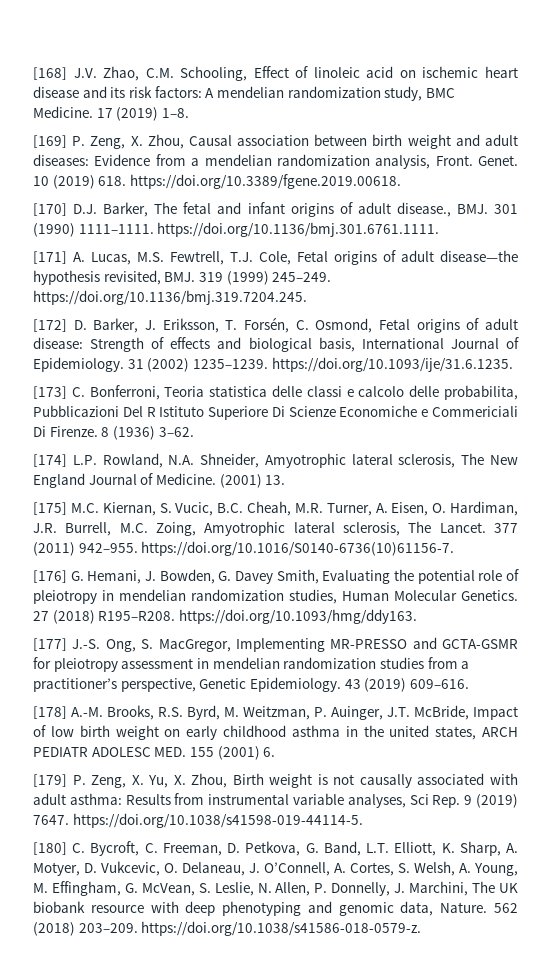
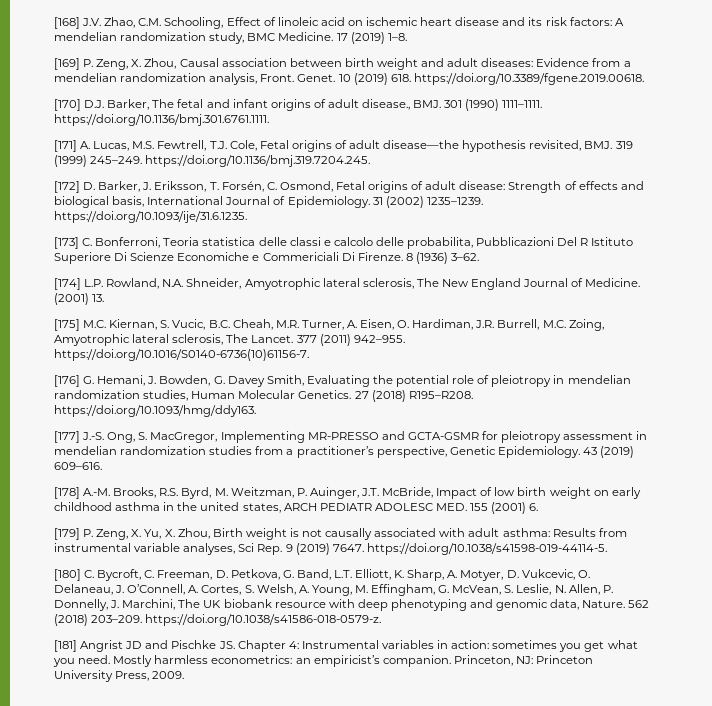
+ [181] Angrist JD and Pischke JS. Chapter 4: Instrumental variables in action: sometimes you get what you need. Mostly harmless econometrics: an empiricist’s companion. Princeton, NJ: Princeton University Press, 2009.

